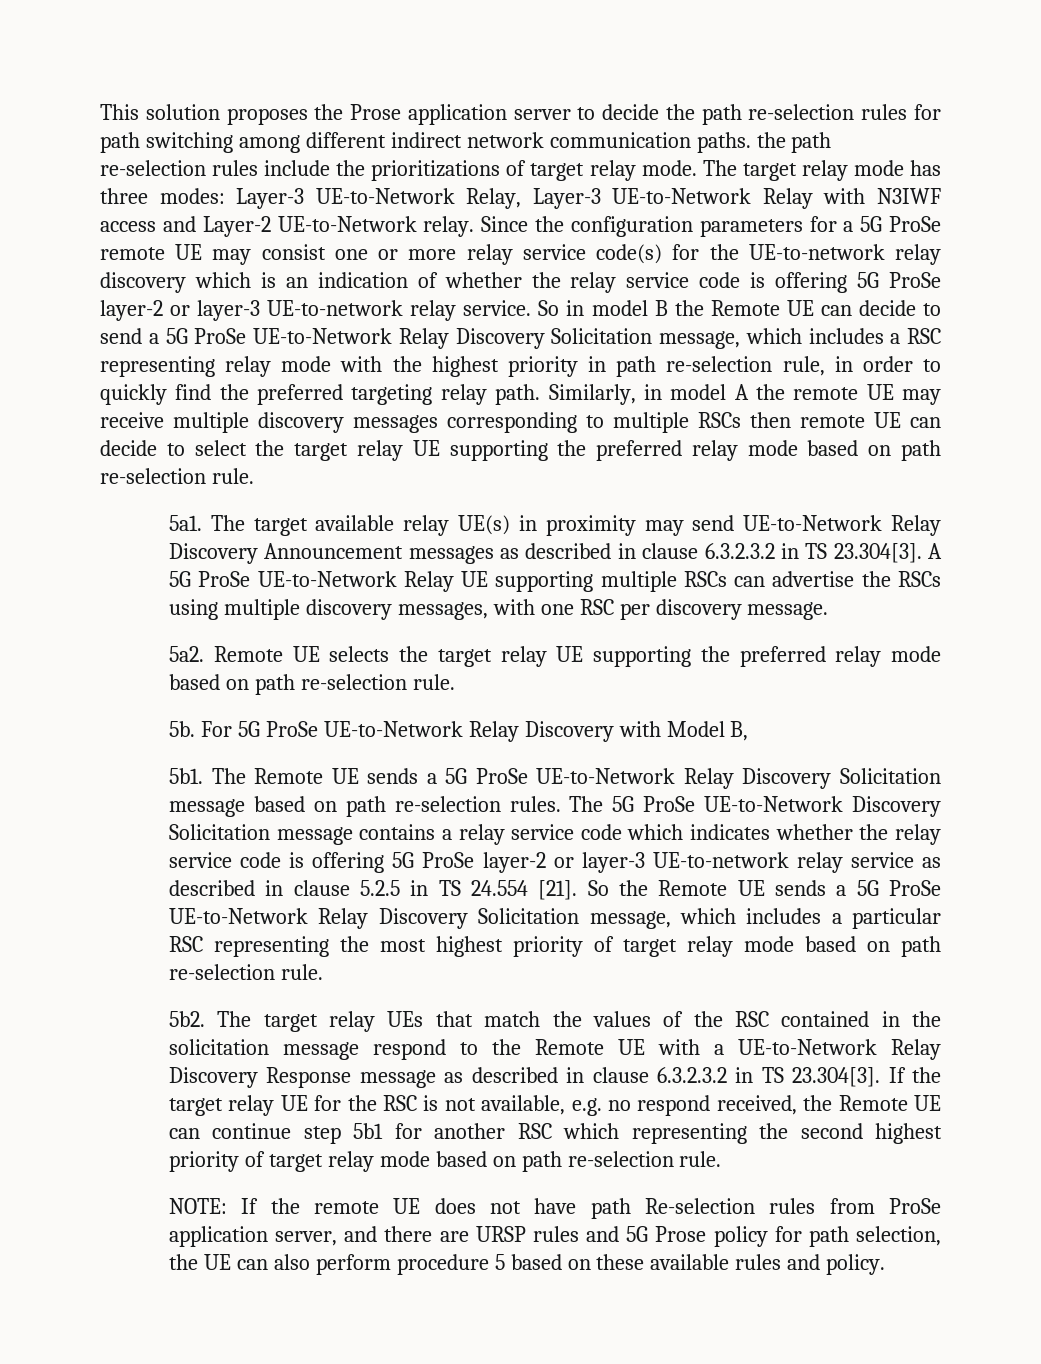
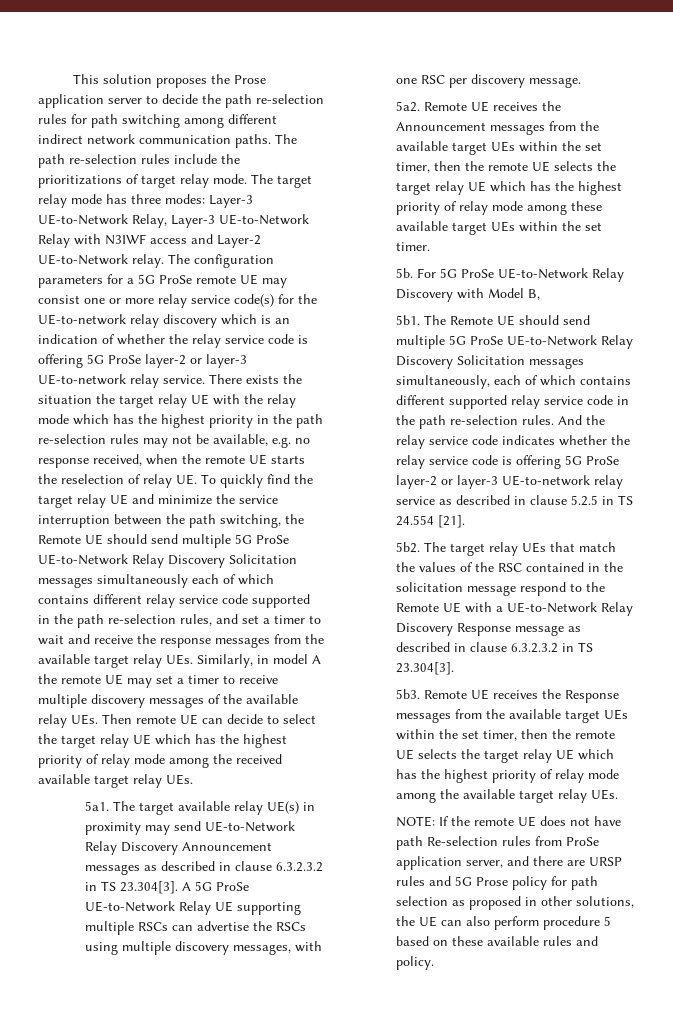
- This solution proposes the Prose application server to decide the path re-selection rules for path switching among different indirect network communication paths. the path re-selection rules include the prioritizations of target relay mode.
+ This solution proposes the Prose application server to decide the path re-selection rules for path switching among different indirect network communication paths. The path re-selection rules include the prioritizations of target relay mode.
- Since the configuration parameters for a 5G ProSe remote UE may consist one or more relay service code(s) for the UE-to-network relay discovery which is an indication of whether the relay service code is offering 5G ProSe layer-2 or layer-3 UE-to-network relay service.
+ The configuration parameters for a 5G ProSe remote UE may consist one or more relay service code(s) for the UE-to-network relay discovery which is an indication of whether the relay service code is offering 5G ProSe layer-2 or layer-3 UE-to-network relay service.
- So in model B the Remote UE can decide to send a 5G ProSe UE-to-Network Relay Discovery Solicitation message, which includes a RSC representing relay mode with the highest priority in path re-selection rule, in order to quickly find the preferred targeting relay path. Similarly, in model A the remote UE may receive multiple discovery messages corresponding to multiple RSCs then remote UE can decide to select the target relay UE supporting the preferred relay mode based on path re-selection rule.
+ There exists the situation the target relay UE with the relay mode which has the highest priority in the path re-selection rules may not be available, e.g. no response received, when the remote UE starts the reselection of relay UE. To quickly find the target relay UE and minimize the service interruption between the path switching, the Remote UE should send multiple 5G ProSe UE-to-Network Relay Discovery Solicitation messages simultaneously each of which contains different relay service code supported in the path re-selection rules, and set a timer to wait and receive the response messages from the available target relay UEs. Similarly, in model A the remote UE may set a timer to receive multiple discovery messages of the available relay UEs. Then remote UE can decide to select the target relay UE which has the highest priority of relay mode among the received available target relay UEs.
- Remote UE selects the target relay UE supporting the preferred relay mode based on path re-selection rule.
+ Remote UE receives the Announcement messages from the available target UEs within the set timer, then the remote UE selects the target relay UE which has the highest priority of relay mode among these available target UEs within the set timer.
- The Remote UE sends a 5G ProSe UE-to-Network Relay Discovery Solicitation message based on path re-selection rules. The 5G ProSe UE-to-Network Discovery Solicitation message contains a relay service code which indicates whether the relay service code is offering 5G ProSe layer-2 or layer-3 UE-to-network relay service as described in clause 5.2.5 in TS 24.554 [21]. So the Remote UE sends a 5G ProSe UE-to-Network Relay Discovery Solicitation message, which includes a particular RSC representing the most highest priority of target relay mode based on path re-selection rule.
+ The Remote UE should send multiple 5G ProSe UE-to-Network Relay Discovery Solicitation messages simultaneously, each of which contains different supported relay service code in the path re-selection rules. And the relay service code indicates whether the relay service code is offering 5G ProSe layer-2 or layer-3 UE-to-network relay service as described in clause 5.2.5 in TS 24.554 [21].
- The target relay UEs that match the values of the RSC contained in the solicitation message respond to the Remote UE with a UE-to-Network Relay Discovery Response message as described in clause 6.3.2.3.2 in TS 23.304[3]. If the target relay UE for the RSC is not available, e.g. no respond received, the Remote UE can continue step 5b1 for another RSC which representing the second highest priority of target relay mode based on path re-selection rule.
+ The target relay UEs that match the values of the RSC contained in the solicitation message respond to the Remote UE with a UE-to-Network Relay Discovery Response message as described in clause 6.3.2.3.2 in TS 23.304[3].
+ 5b3. Remote UE receives the Response messages from the available target UEs within the set timer, then the remote UE selects the target relay UE which has the highest priority of relay mode among the available target relay UEs.
- NOTE: If the remote UE does not have path Re-selection rules from ProSe application server, and there are URSP rules and 5G Prose policy for path selection, the UE can also perform procedure 5 based on these available rules and policy.
+ NOTE: If the remote UE does not have path Re-selection rules from ProSe application server, and there are URSP rules and 5G Prose policy for path selection as proposed in other solutions, the UE can also perform procedure 5 based on these available rules and policy.

